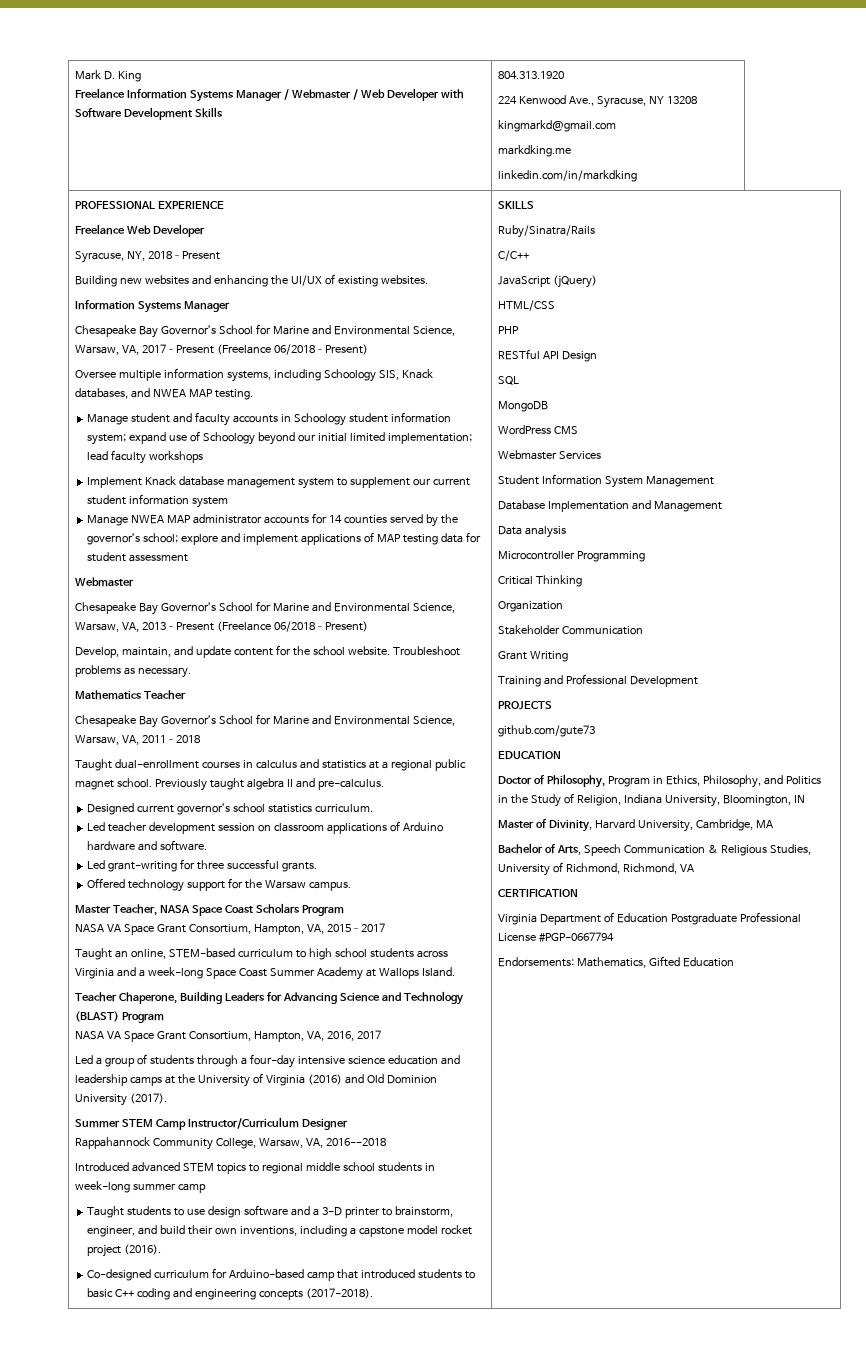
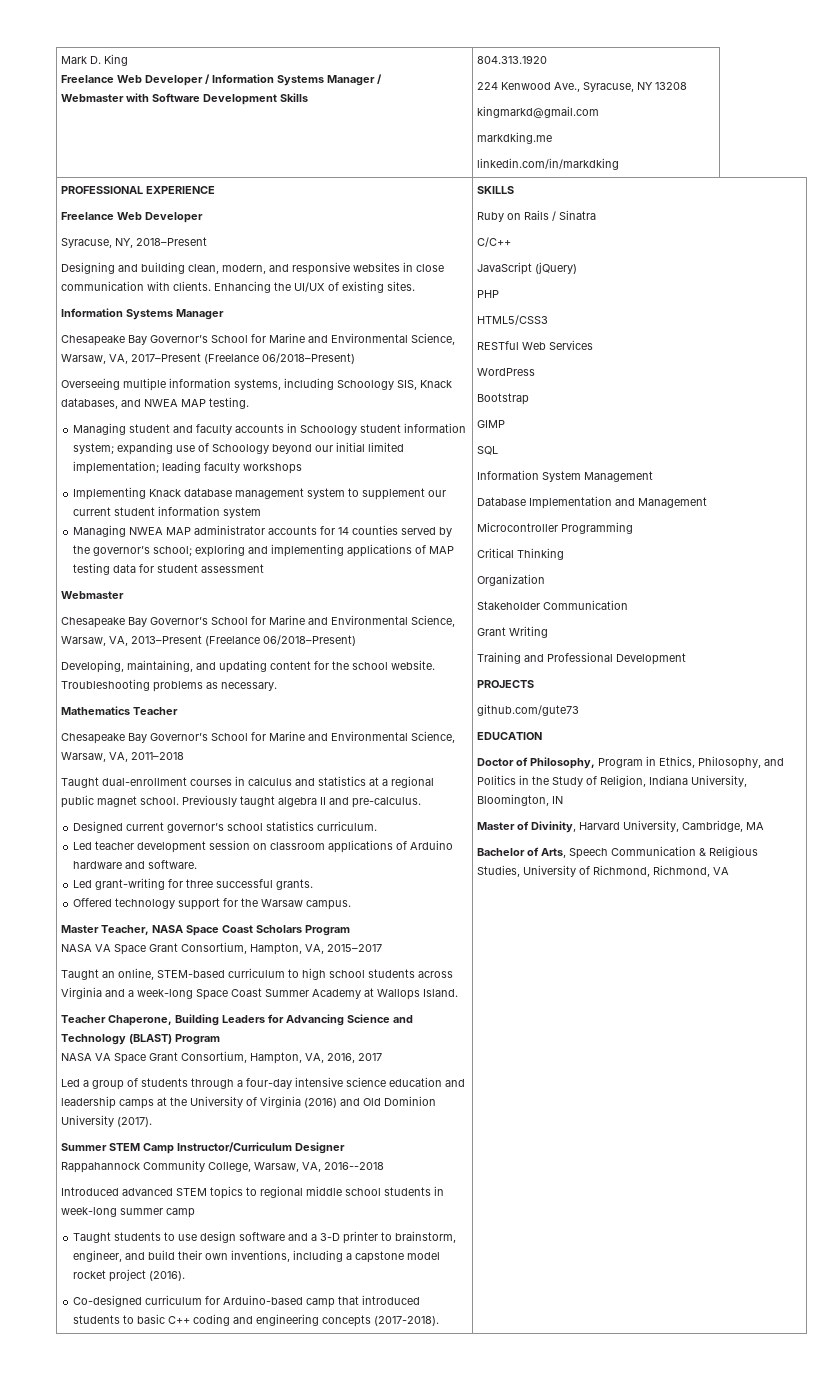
  Mark D. King
- Freelance Information Systems Manager / Webmaster / Web Developer with Software Development Skills | 804.313.1920
+ Freelance Web Developer / Information Systems Manager /
+ Webmaster with Software Development Skills | 804.313.1920
- Building new websites and enhancing the UI/UX of existing websites.
+ Designing and building clean, modern, and responsive websites in close communication with clients. Enhancing the UI/UX of existing sites.
- Oversee multiple information systems, including Schoology SIS, Knack databases, and NWEA MAP testing.
+ Overseeing multiple information systems, including Schoology SIS, Knack databases, and NWEA MAP testing.
- Manage student and faculty accounts in Schoology student information system; expand use of Schoology beyond our initial limited implementation; lead faculty workshops
+ Managing student and faculty accounts in Schoology student information system; expanding use of Schoology beyond our initial limited implementation; leading faculty workshops
- Implement Knack database management system to supplement our current student information system
+ Implementing Knack database management system to supplement our current student information system
- Manage NWEA MAP administrator accounts for 14 counties served by the governor’s school; explore and implement applications of MAP testing data for student assessment
+ Managing NWEA MAP administrator accounts for 14 counties served by the governor’s school; exploring and implementing applications of MAP testing data for student assessment
- Develop, maintain, and update content for the school website.
+ Developing, maintaining, and updating content for the school website.
- Troubleshoot problems as necessary.
+ Troubleshooting problems as necessary.
- Ruby/Sinatra/Rails
+ Ruby on Rails / Sinatra
- HTML/CSS
+ HTML5/CSS3
- RESTful API Design
+ RESTful Web Services
+ WordPress
+ Bootstrap
+ GIMP
  SQL
- MongoDB
- WordPress CMS
- Webmaster Services
- Student Information System Management
+ Information System Management
- Data analysis
- CERTIFICATION
- Virginia Department of Education Postgraduate Professional License #PGP-0667794
- Endorsements: Mathematics, Gifted Education

